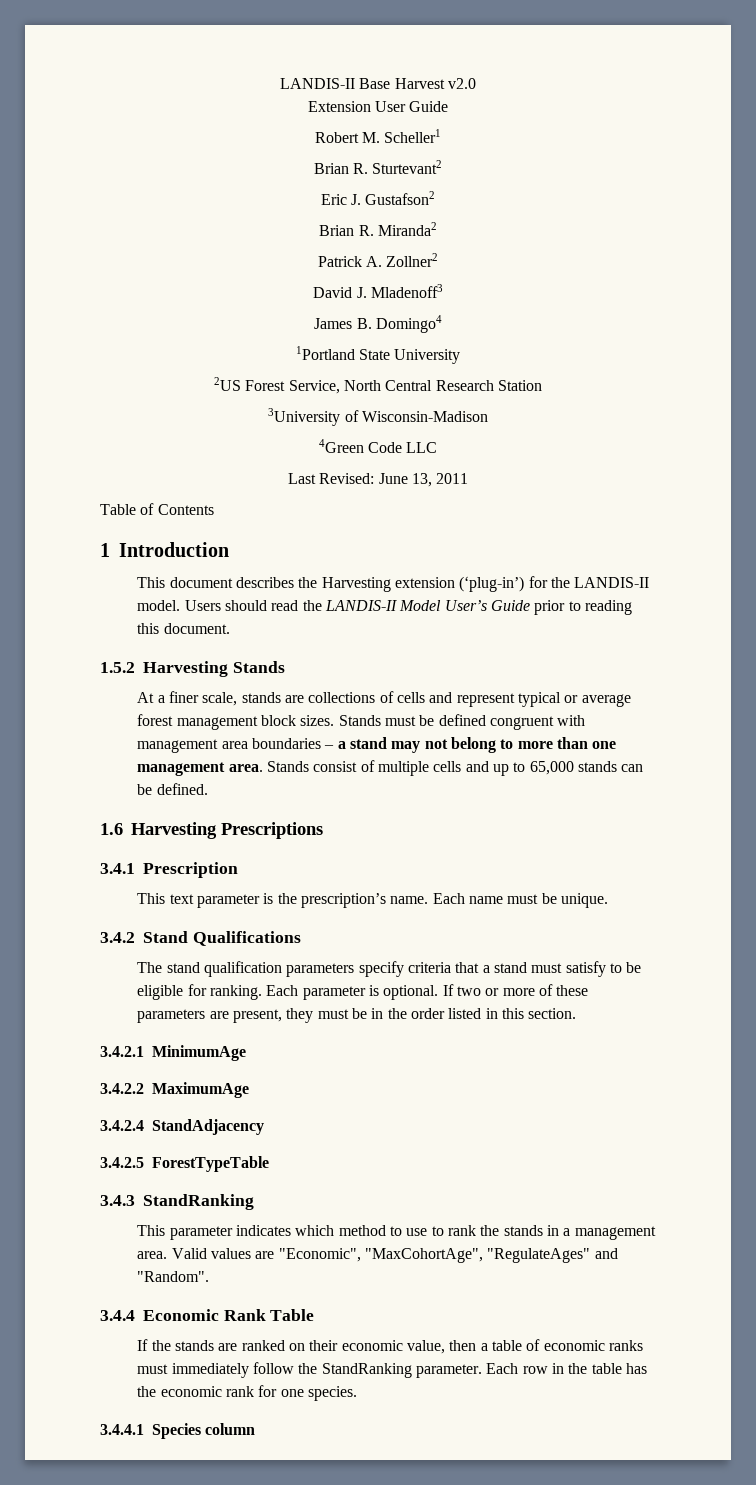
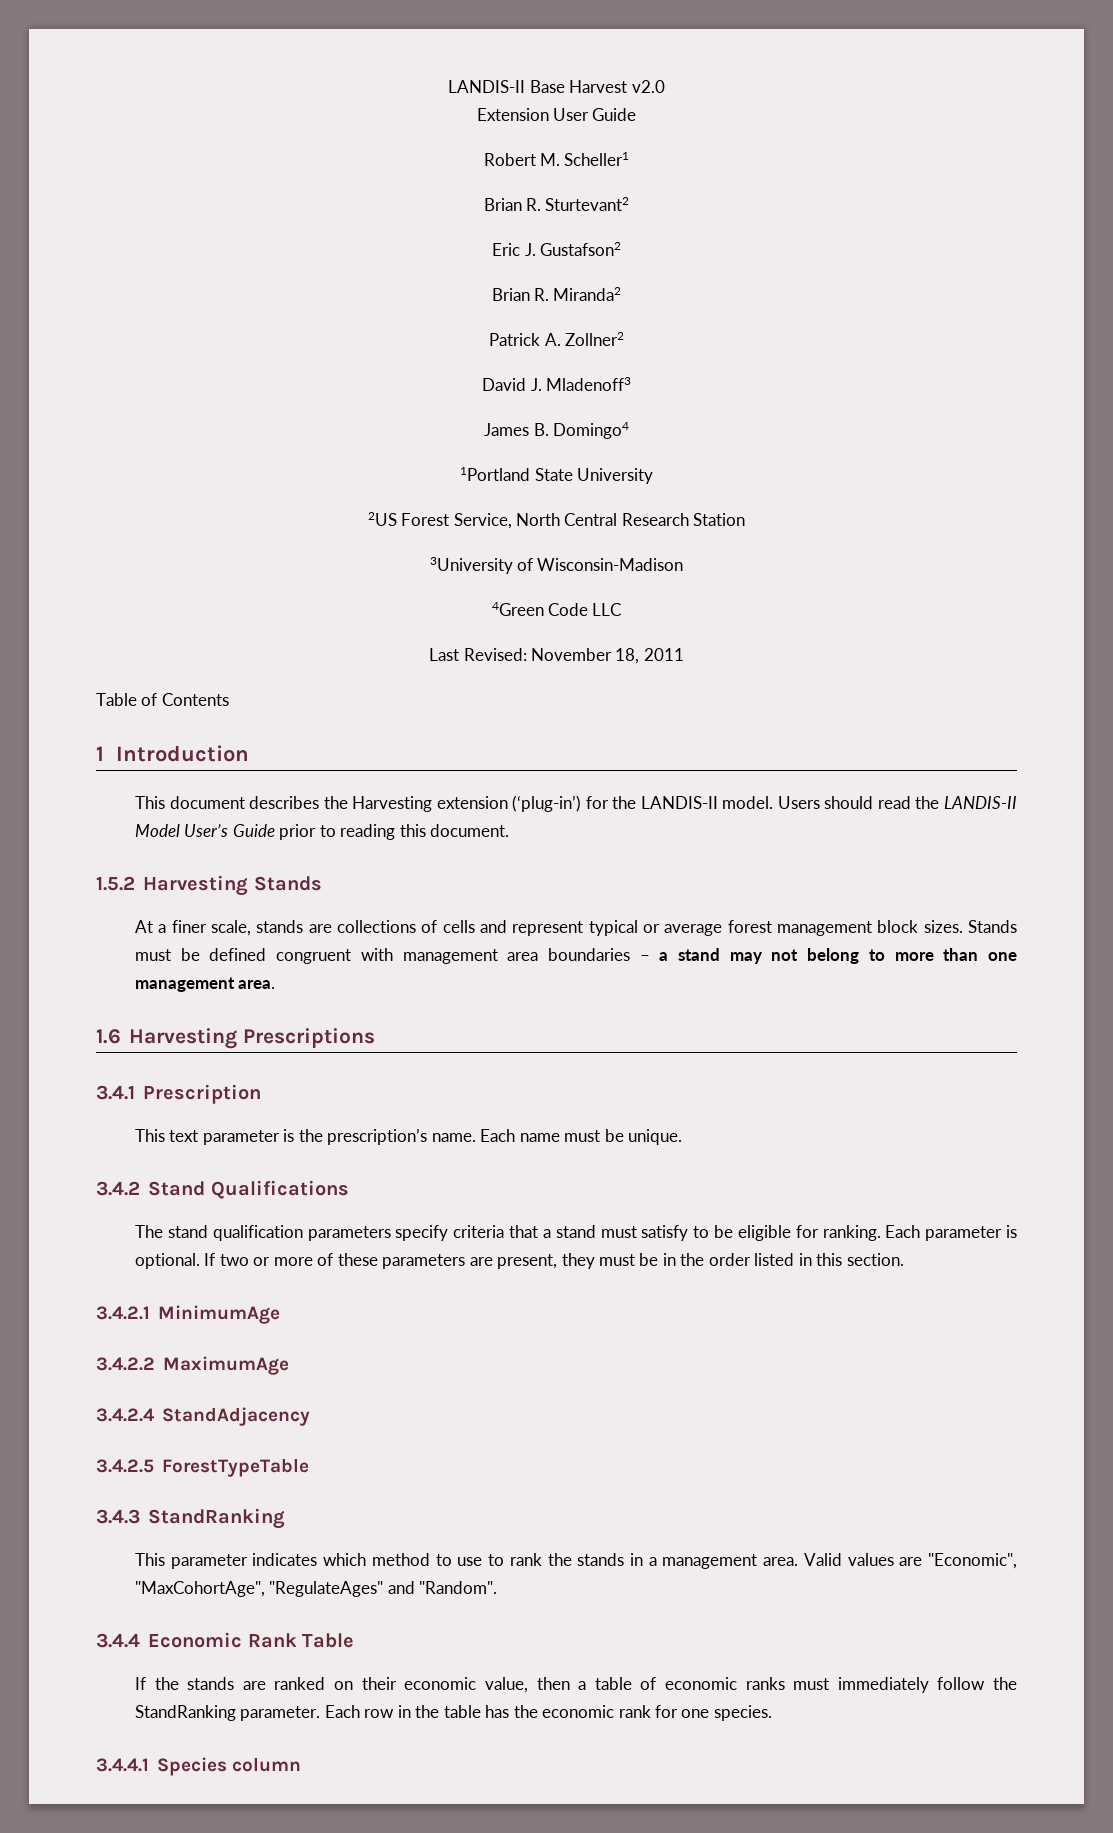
- Last Revised: June 13, 2011
+ Last Revised: November 18, 2011
- Stands consist of multiple cells and up to 65,000 stands can be defined.

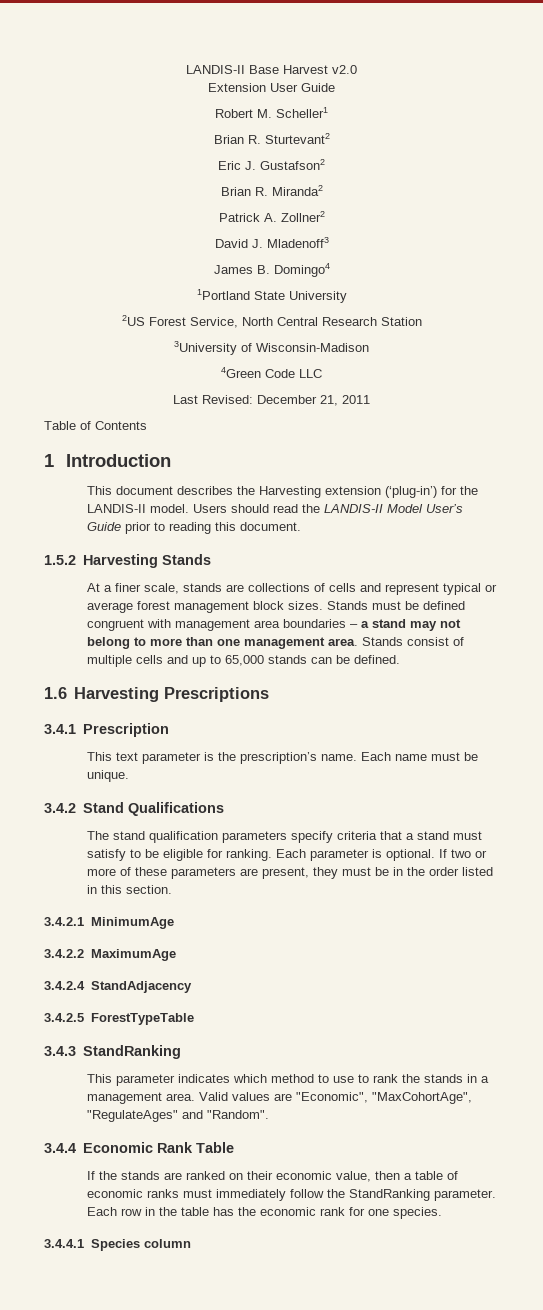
- Last Revised: November 18, 2011
+ Last Revised: December 21, 2011
+ Stands consist of multiple cells and up to 65,000 stands can be defined.

